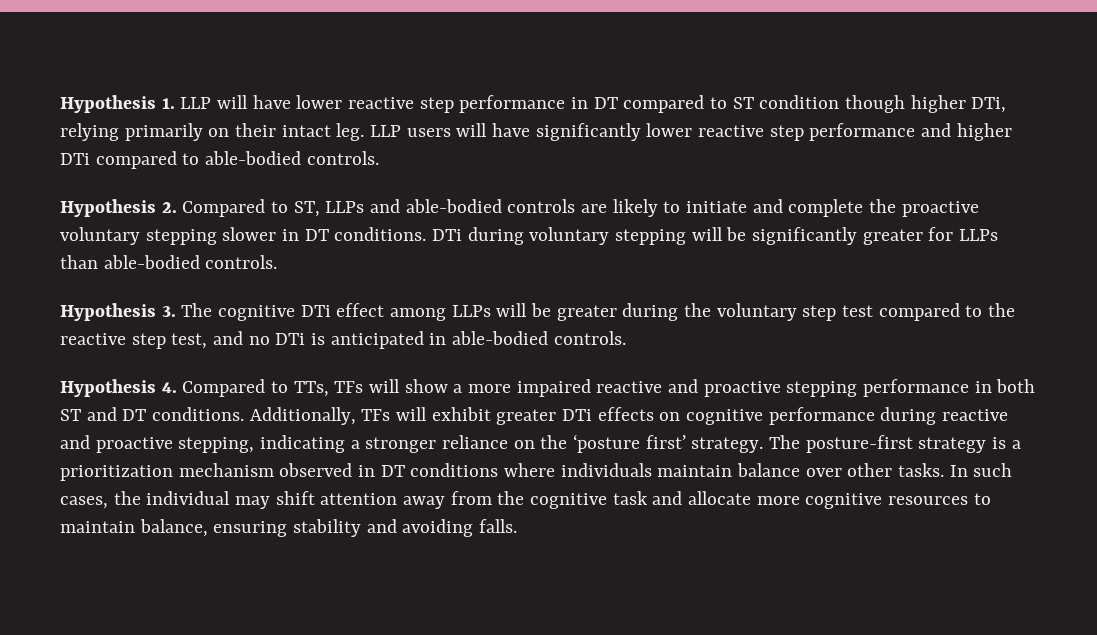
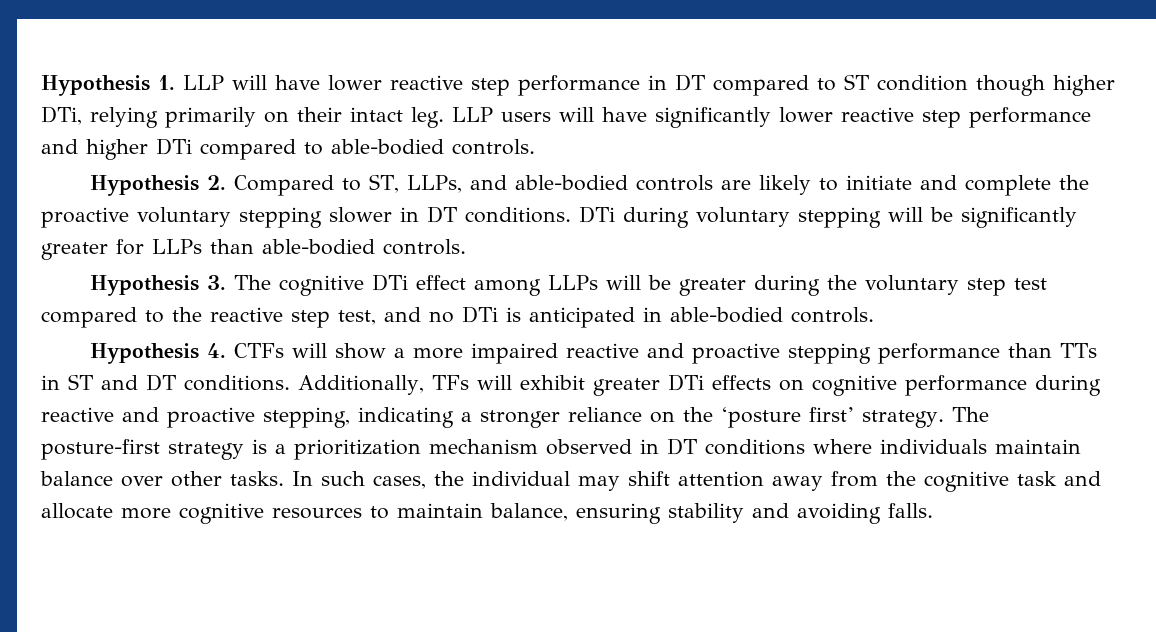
- Hypothesis 2. Compared to ST, LLPs and able-bodied controls are likely to initiate and complete the proactive voluntary stepping slower in DT conditions.
+ Hypothesis 2. Compared to ST, LLPs, and able-bodied controls are likely to initiate and complete the proactive voluntary stepping slower in DT conditions.
- Hypothesis 4. Compared to TTs, TFs will show a more impaired reactive and proactive stepping performance in both ST and DT conditions.
+ Hypothesis 4. CTFs will show a more impaired reactive and proactive stepping performance than TTs in ST and DT conditions.

